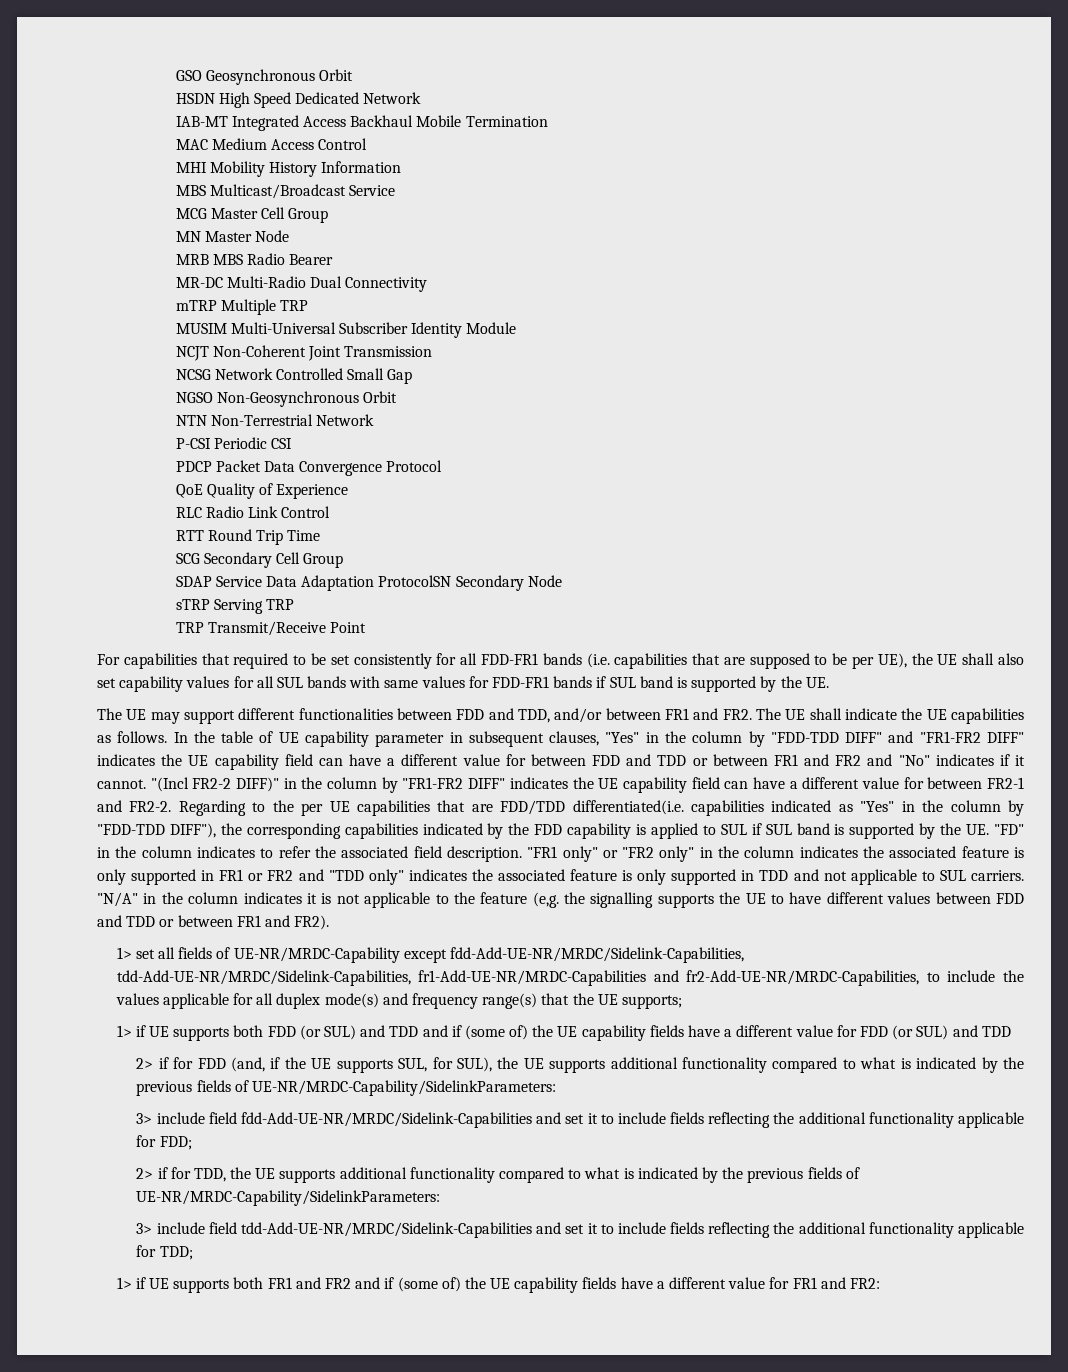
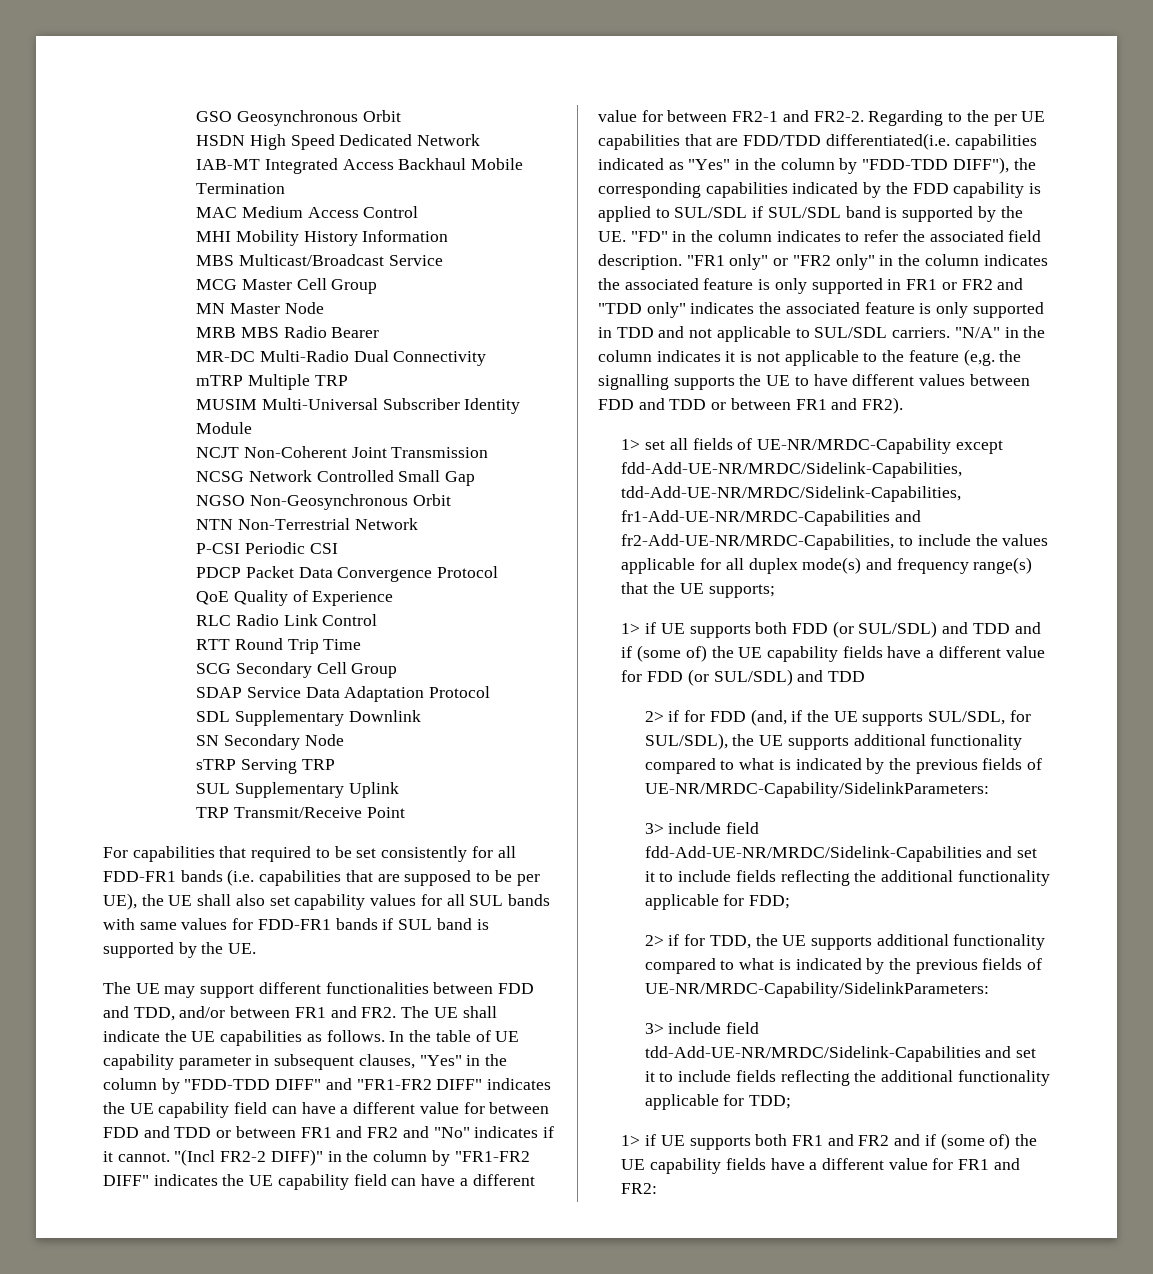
- SDAP Service Data Adaptation ProtocolSN Secondary Node
+ SDAP Service Data Adaptation Protocol
+ SDL Supplementary Downlink
+ SN Secondary Node
+ SUL Supplementary Uplink
- Regarding to the per UE capabilities that are FDD/TDD differentiated(i.e. capabilities indicated as "Yes" in the column by "FDD-TDD DIFF"), the corresponding capabilities indicated by the FDD capability is applied to SUL if SUL band is supported by the UE. "FD" in the column indicates to refer the associated field description.
+ Regarding to the per UE capabilities that are FDD/TDD differentiated(i.e. capabilities indicated as "Yes" in the column by "FDD-TDD DIFF"), the corresponding capabilities indicated by the FDD capability is applied to SUL/SDL if SUL/SDL band is supported by the UE. "FD" in the column indicates to refer the associated field description.
- "FR1 only" or "FR2 only" in the column indicates the associated feature is only supported in FR1 or FR2 and "TDD only" indicates the associated feature is only supported in TDD and not applicable to SUL carriers.
+ "FR1 only" or "FR2 only" in the column indicates the associated feature is only supported in FR1 or FR2 and "TDD only" indicates the associated feature is only supported in TDD and not applicable to SUL/SDL carriers.
- 1> if UE supports both FDD (or SUL) and TDD and if (some of) the UE capability fields have a different value for FDD (or SUL) and TDD
+ 1> if UE supports both FDD (or SUL/SDL) and TDD and if (some of) the UE capability fields have a different value for FDD (or SUL/SDL) and TDD
- 2> if for FDD (and, if the UE supports SUL, for SUL), the UE supports additional functionality compared to what is indicated by the previous fields of UE-NR/MRDC-Capability/SidelinkParameters:
+ 2> if for FDD (and, if the UE supports SUL/SDL, for SUL/SDL), the UE supports additional functionality compared to what is indicated by the previous fields of UE-NR/MRDC-Capability/SidelinkParameters:

